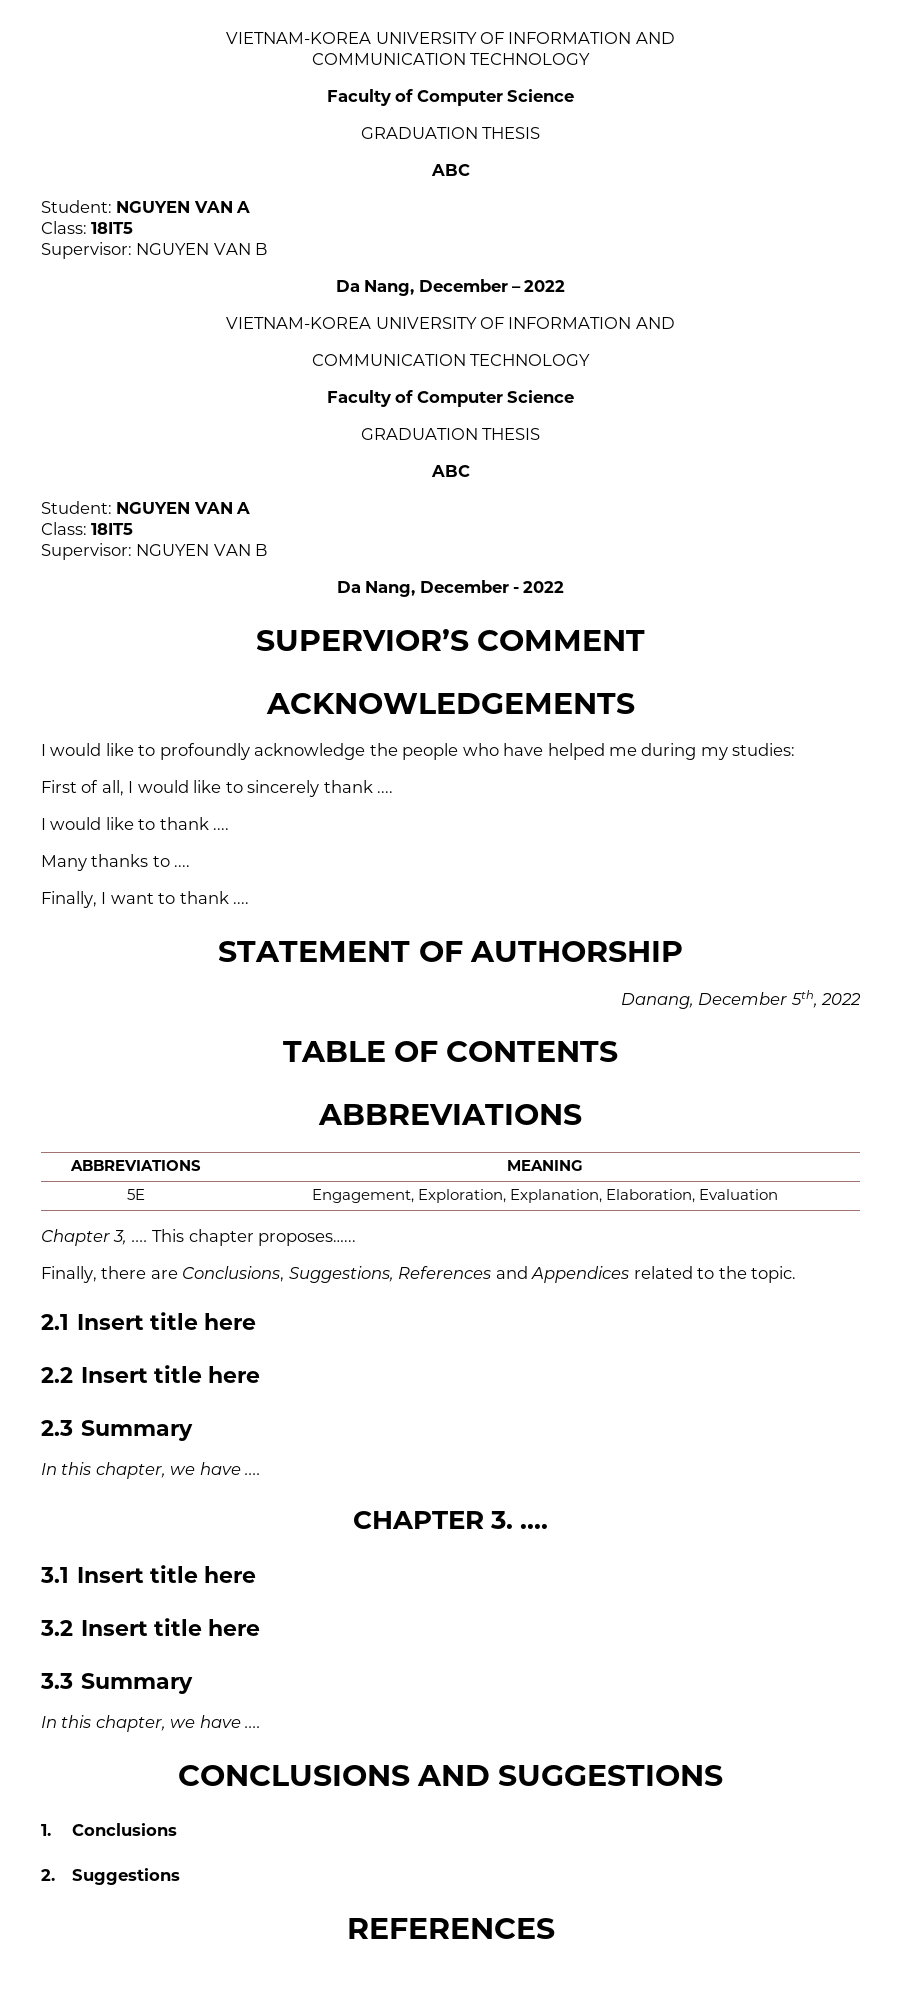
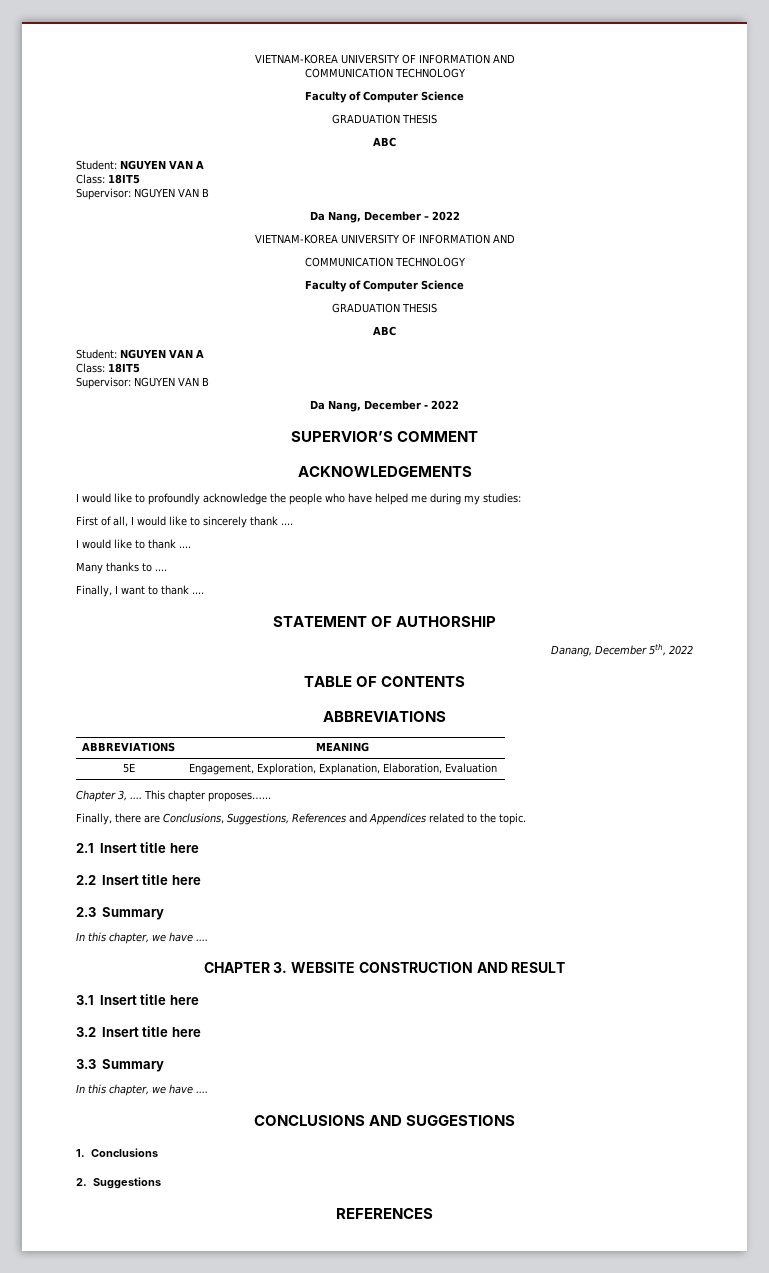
- CHAPTER 3. ....
+ CHAPTER 3. WEBSITE CONSTRUCTION AND RESULT

